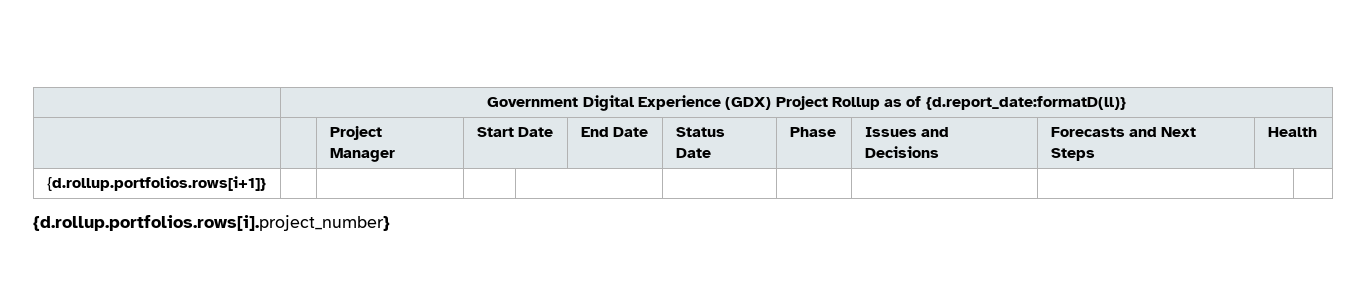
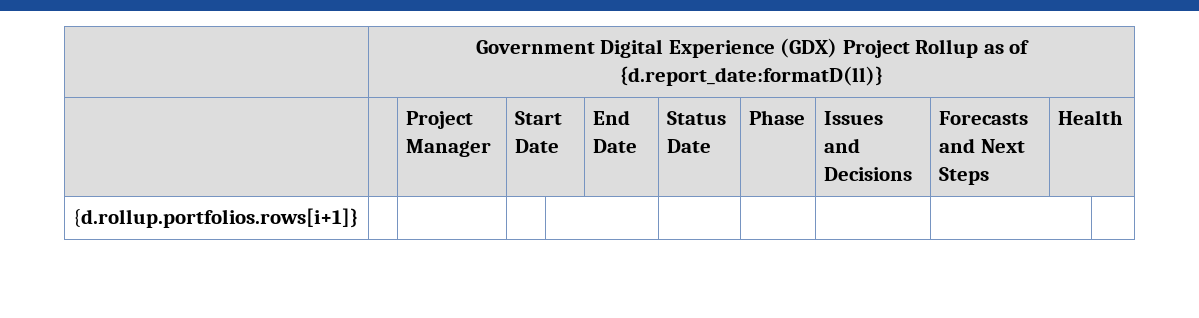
- {d.rollup.portfolios.rows[i].project_number}

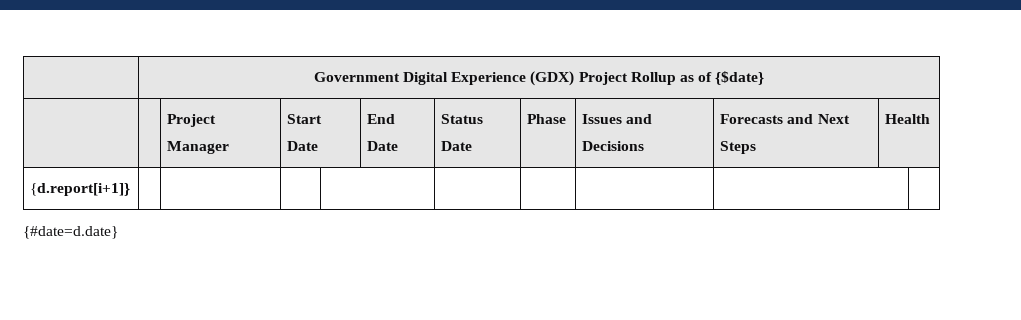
- | Government Digital Experience (GDX) Project Rollup as of {d.report_date:formatD(ll)}
+ | Government Digital Experience (GDX) Project Rollup as of {$date}
- {d.rollup.portfolios.rows[i+1]} | | | | | | | | |
+ {d.report[i+1]} | | | | | | | | |
+ {#date=d.date}

